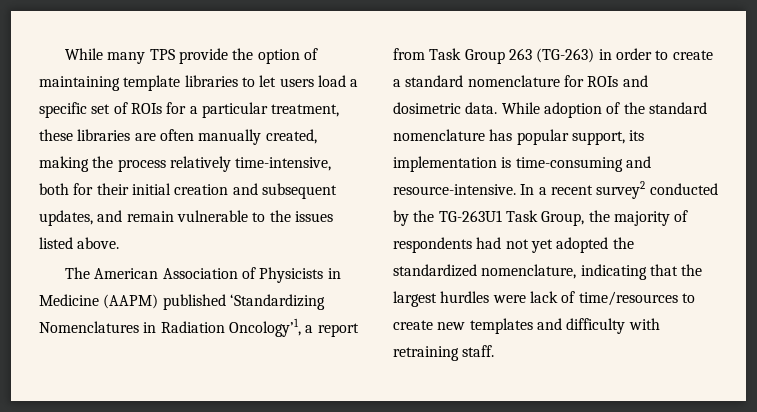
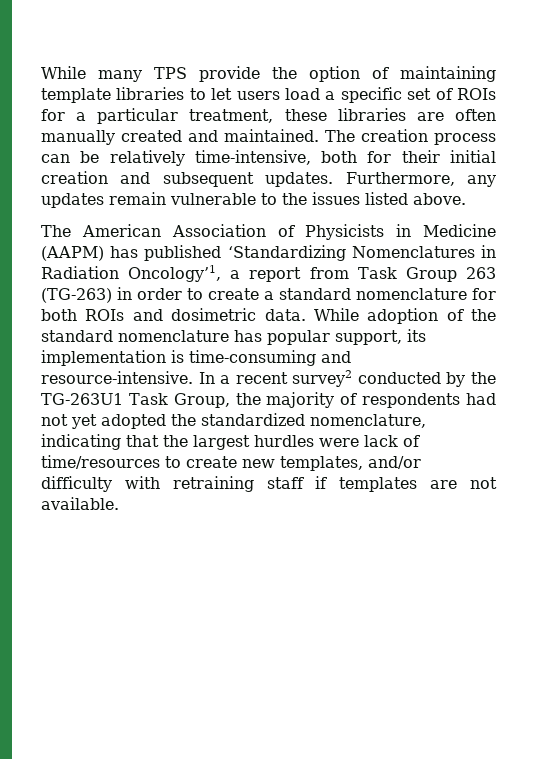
- While many TPS provide the option of maintaining template libraries to let users load a specific set of ROIs for a particular treatment, these libraries are often manually created, making the process relatively time-intensive, both for their initial creation and subsequent updates, and remain vulnerable to the issues listed above.
+ While many TPS provide the option of maintaining template libraries to let users load a specific set of ROIs for a particular treatment, these libraries are often manually created and maintained. The creation process can be relatively time-intensive, both for their initial creation and subsequent updates. Furthermore, any updates remain vulnerable to the issues listed above.
- The American Association of Physicists in Medicine (AAPM) published ‘Standardizing Nomenclatures in Radiation Oncology’1, a report from Task Group 263 (TG-263) in order to create a standard nomenclature for ROIs and dosimetric data.
+ The American Association of Physicists in Medicine (AAPM) has published ‘Standardizing Nomenclatures in Radiation Oncology’1, a report from Task Group 263 (TG-263) in order to create a standard nomenclature for both ROIs and dosimetric data.
- In a recent survey2 conducted by the TG-263U1 Task Group, the majority of respondents had not yet adopted the standardized nomenclature, indicating that the largest hurdles were lack of time/resources to create new templates and difficulty with retraining staff.
+ In a recent survey2 conducted by the TG-263U1 Task Group, the majority of respondents had not yet adopted the standardized nomenclature, indicating that the largest hurdles were lack of time/resources to create new templates, and/or difficulty with retraining staff if templates are not available.

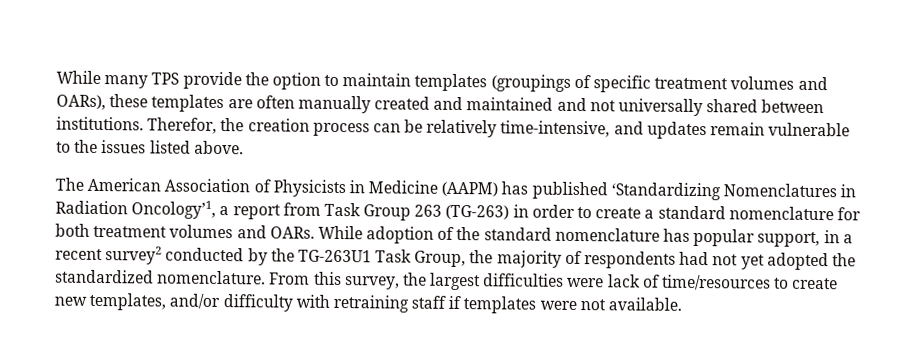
- While many TPS provide the option of maintaining template libraries to let users load a specific set of ROIs for a particular treatment, these libraries are often manually created and maintained. The creation process can be relatively time-intensive, both for their initial creation and subsequent updates. Furthermore, any updates remain vulnerable to the issues listed above.
+ While many TPS provide the option to maintain templates (groupings of specific treatment volumes and OARs), these templates are often manually created and maintained and not universally shared between institutions. Therefor, the creation process can be relatively time-intensive, and updates remain vulnerable to the issues listed above.
- The American Association of Physicists in Medicine (AAPM) has published ‘Standardizing Nomenclatures in Radiation Oncology’1, a report from Task Group 263 (TG-263) in order to create a standard nomenclature for both ROIs and dosimetric data.
+ The American Association of Physicists in Medicine (AAPM) has published ‘Standardizing Nomenclatures in Radiation Oncology’1, a report from Task Group 263 (TG-263) in order to create a standard nomenclature for both treatment volumes and OARs.
- While adoption of the standard nomenclature has popular support, its implementation is time-consuming and resource-intensive. In a recent survey2 conducted by the TG-263U1 Task Group, the majority of respondents had not yet adopted the standardized nomenclature, indicating that the largest hurdles were lack of time/resources to create new templates, and/or difficulty with retraining staff if templates are not available.
+ While adoption of the standard nomenclature has popular support, in a recent survey2 conducted by the TG-263U1 Task Group, the majority of respondents had not yet adopted the standardized nomenclature. From this survey, the largest difficulties were lack of time/resources to create new templates, and/or difficulty with retraining staff if templates were not available.

